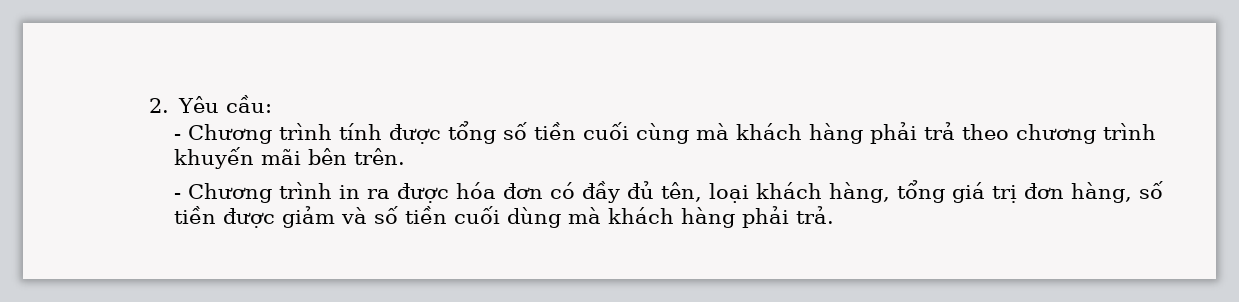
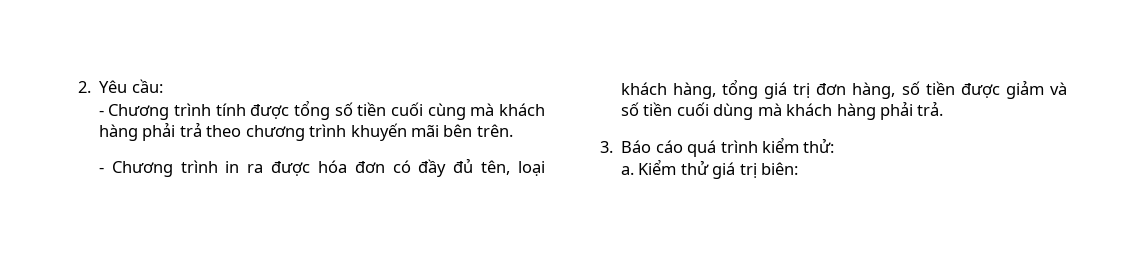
+ 3. Báo cáo quá trình kiểm thử:
+ a. Kiểm thử giá trị biên:

